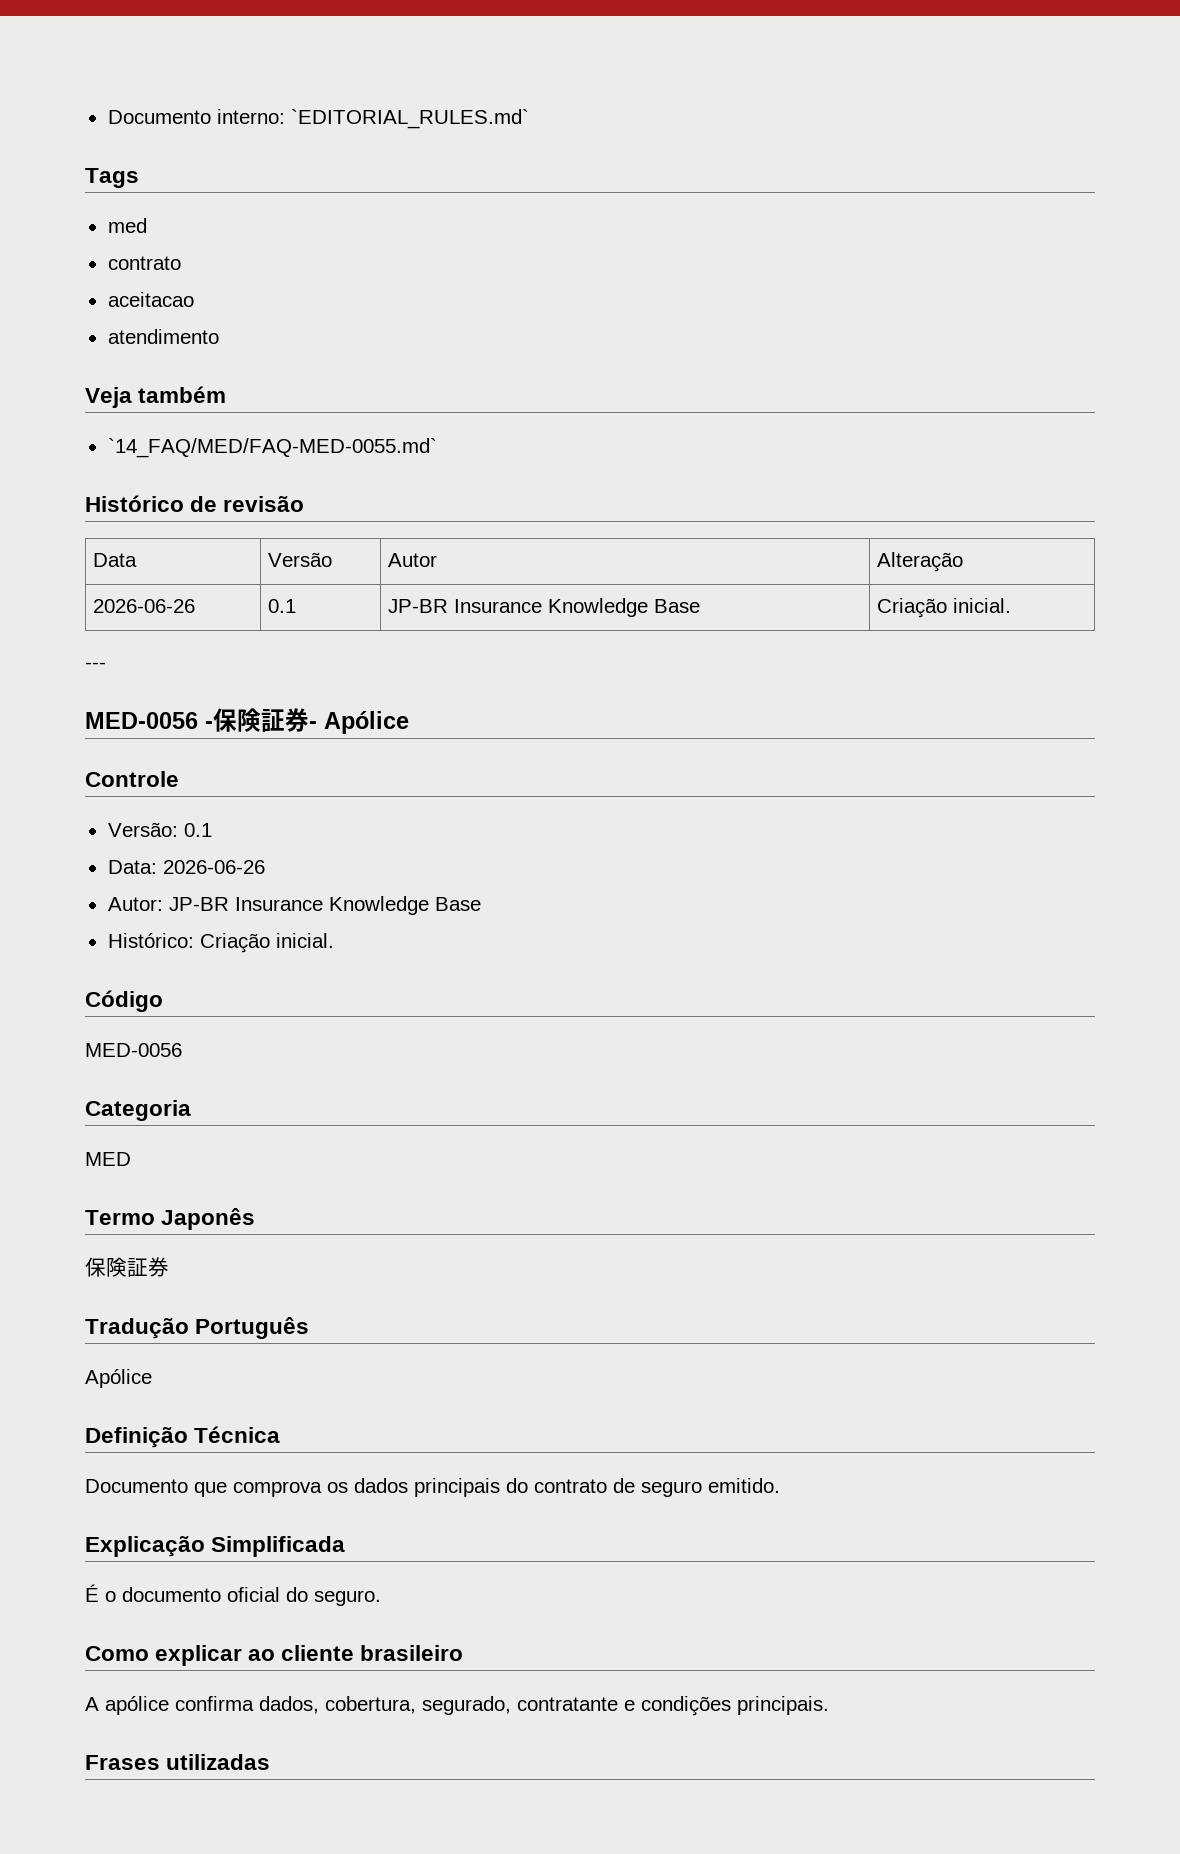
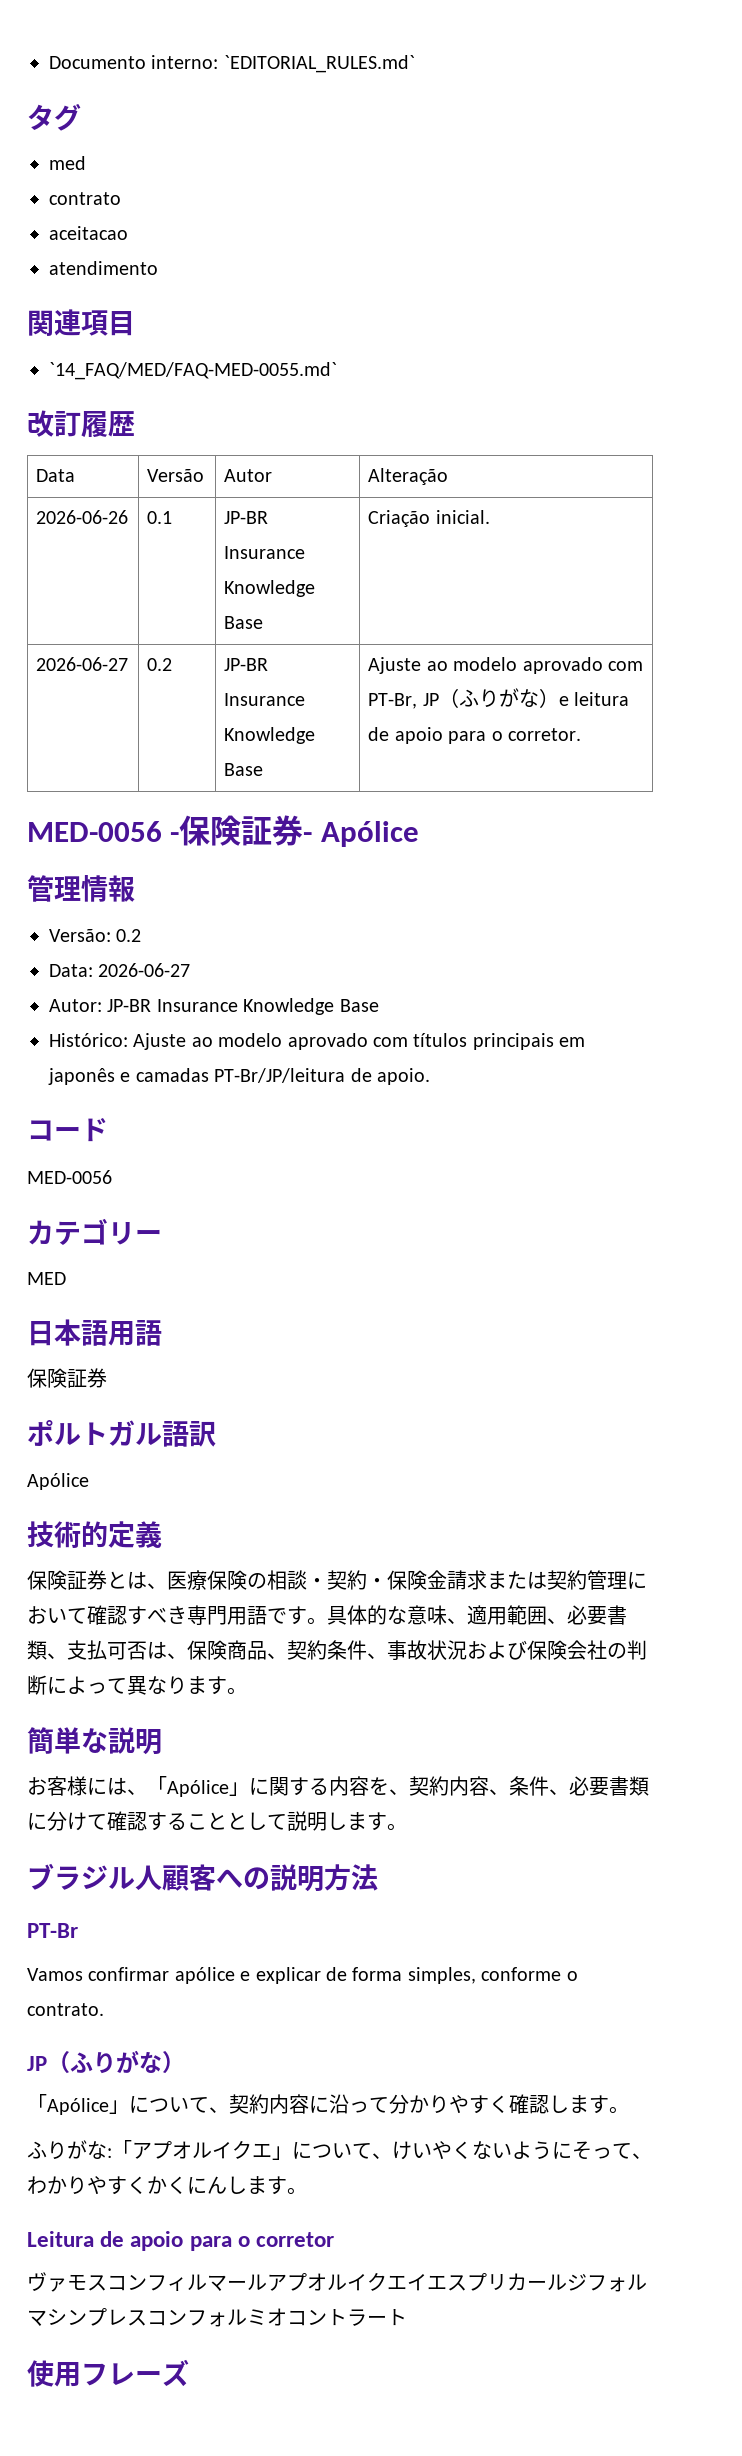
- Tags
+ タグ
- Veja também
+ 関連項目
- Histórico de revisão
+ 改訂履歴
- ---
+ 2026-06-27 | 0.2 | JP-BR Insurance Knowledge Base | Ajuste ao modelo aprovado com PT-Br, JP（ふりがな）e leitura de apoio para o corretor.
- Controle
+ 管理情報
- Versão: 0.1
+ Versão: 0.2
- Data: 2026-06-26
+ Data: 2026-06-27
- Histórico: Criação inicial.
- Código
+ Histórico: Ajuste ao modelo aprovado com títulos principais em japonês e camadas PT-Br/JP/leitura de apoio.
+ コード
- Categoria
+ カテゴリー
- Termo Japonês
+ 日本語用語
- Tradução Português
+ ポルトガル語訳
  Apólice
- Definição Técnica
- Documento que comprova os dados principais do contrato de seguro emitido.
- Explicação Simplificada
- É o documento oficial do seguro.
- Como explicar ao cliente brasileiro
- A apólice confirma dados, cobertura, segurado, contratante e condições principais.
- Frases utilizadas
+ 技術的定義
+ 保険証券とは、医療保険の相談・契約・保険金請求または契約管理において確認すべき専門用語です。具体的な意味、適用範囲、必要書類、支払可否は、保険商品、契約条件、事故状況および保険会社の判断によって異なります。
+ 簡単な説明
+ お客様には、「Apólice」に関する内容を、契約内容、条件、必要書類に分けて確認することとして説明します。
+ ブラジル人顧客への説明方法
+ PT-Br
+ Vamos confirmar apólice e explicar de forma simples, conforme o contrato.
+ JP（ふりがな）
+ 「Apólice」について、契約内容に沿って分かりやすく確認します。
+ ふりがな:「アプオルイクエ」について、けいやくないようにそって、わかりやすくかくにんします。
+ Leitura de apoio para o corretor
+ ヴァモスコンフィルマールアプオルイクエイエスプリカールジフォルマシンプレスコンフォルミオコントラート
+ 使用フレーズ

